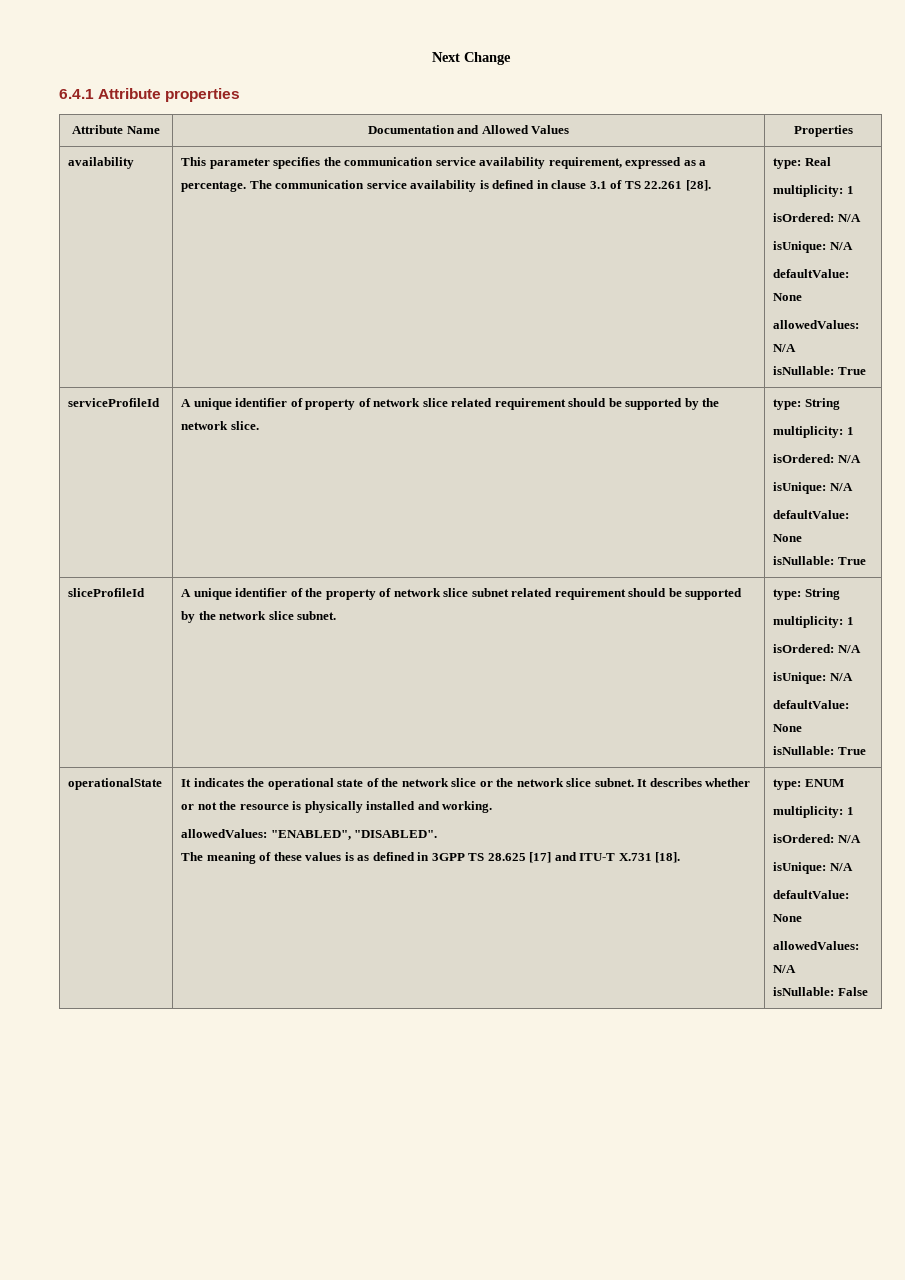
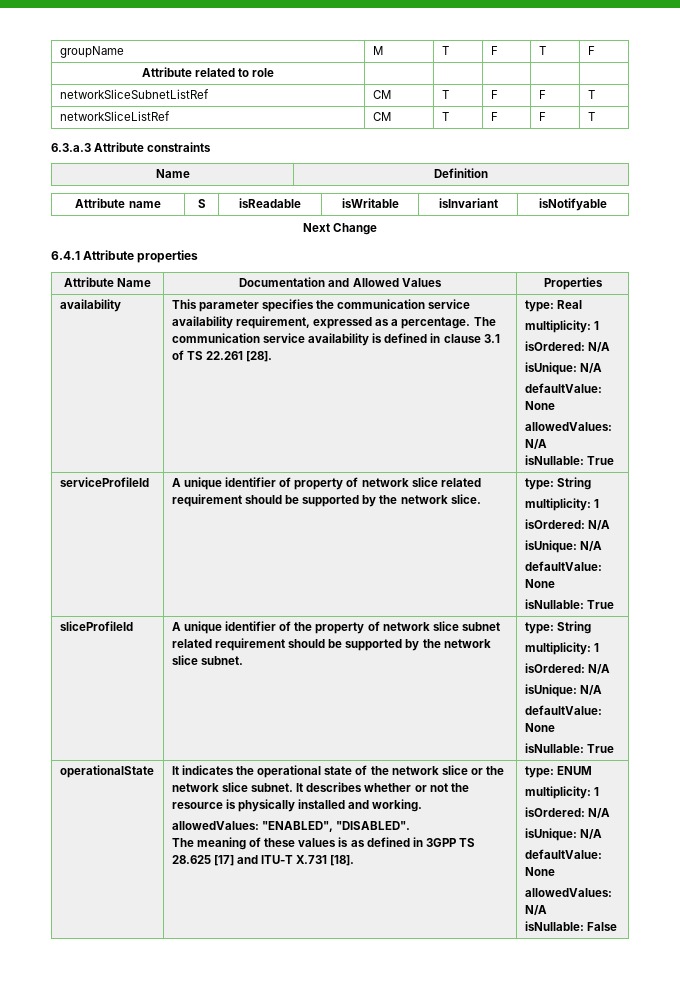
+ groupName | M | T | F | T | F
+ Attribute related to role | | | | |
+ networkSliceSubnetListRef | CM | T | F | F | T
+ networkSliceListRef | CM | T | F | F | T
+ 6.3.a.3 Attribute constraints
+ Name | Definition
+ Attribute name | S | isReadable | isWritable | isInvariant | isNotifyable

